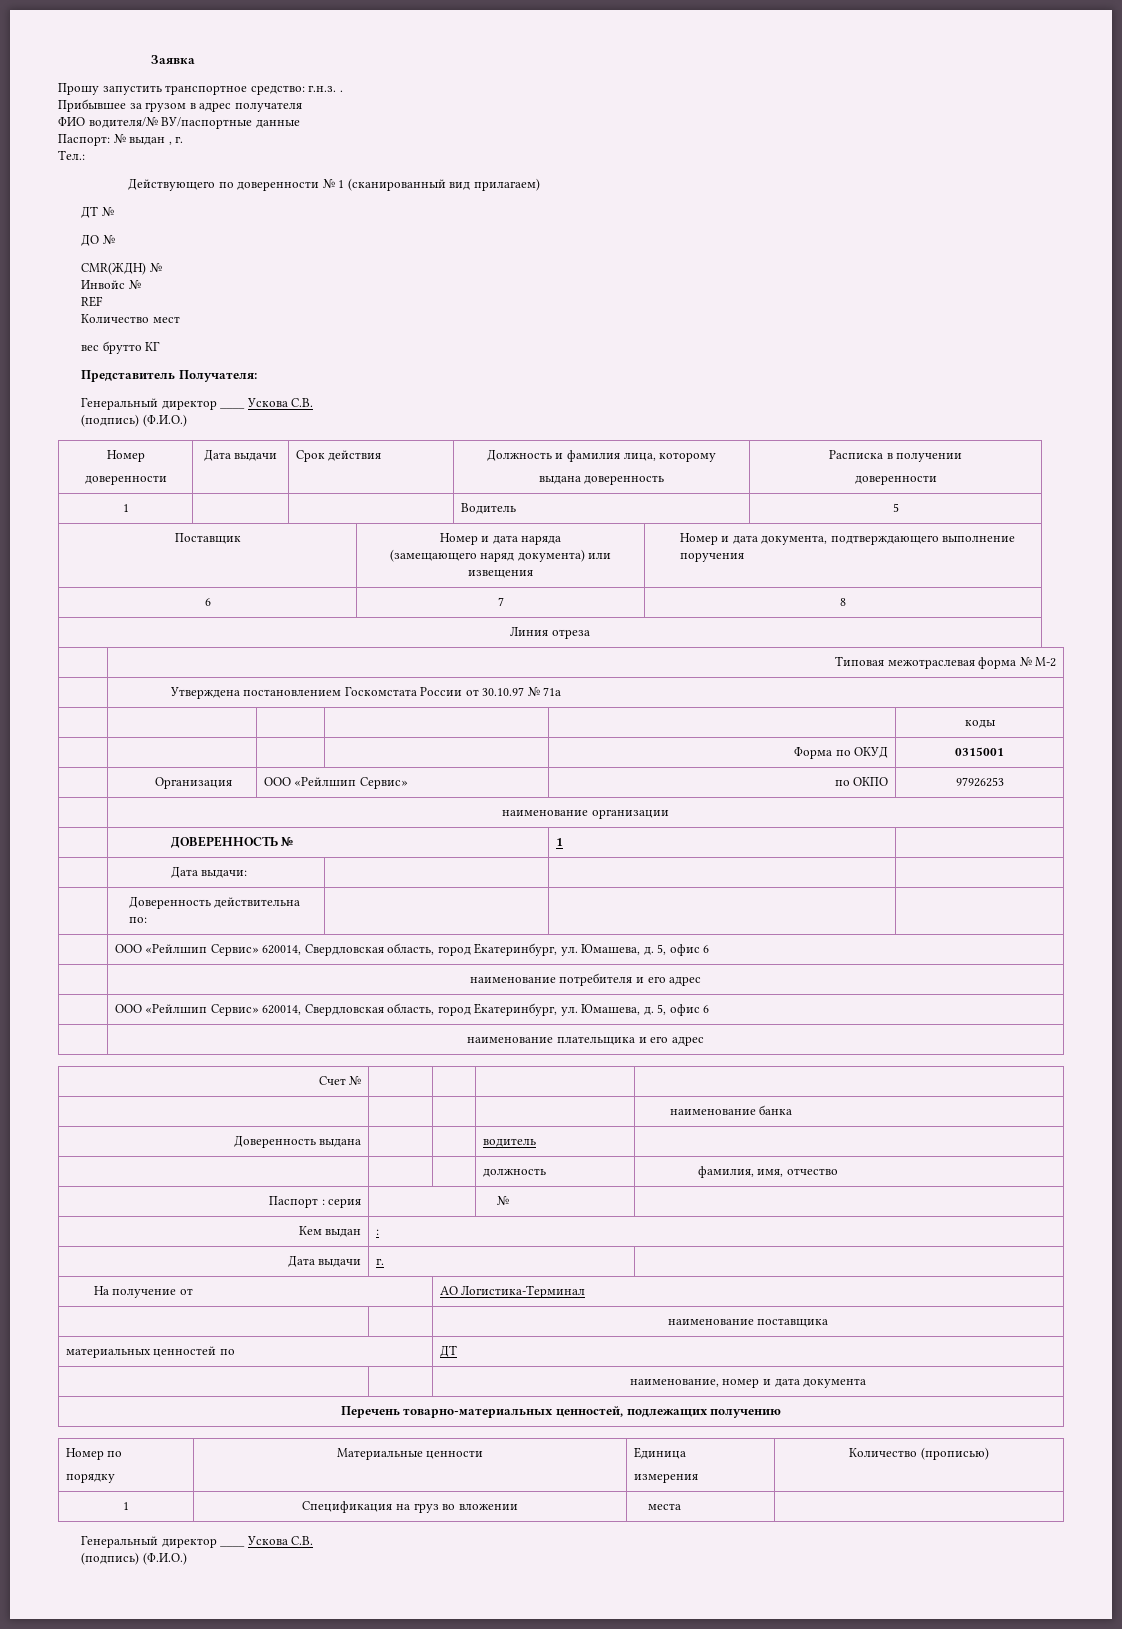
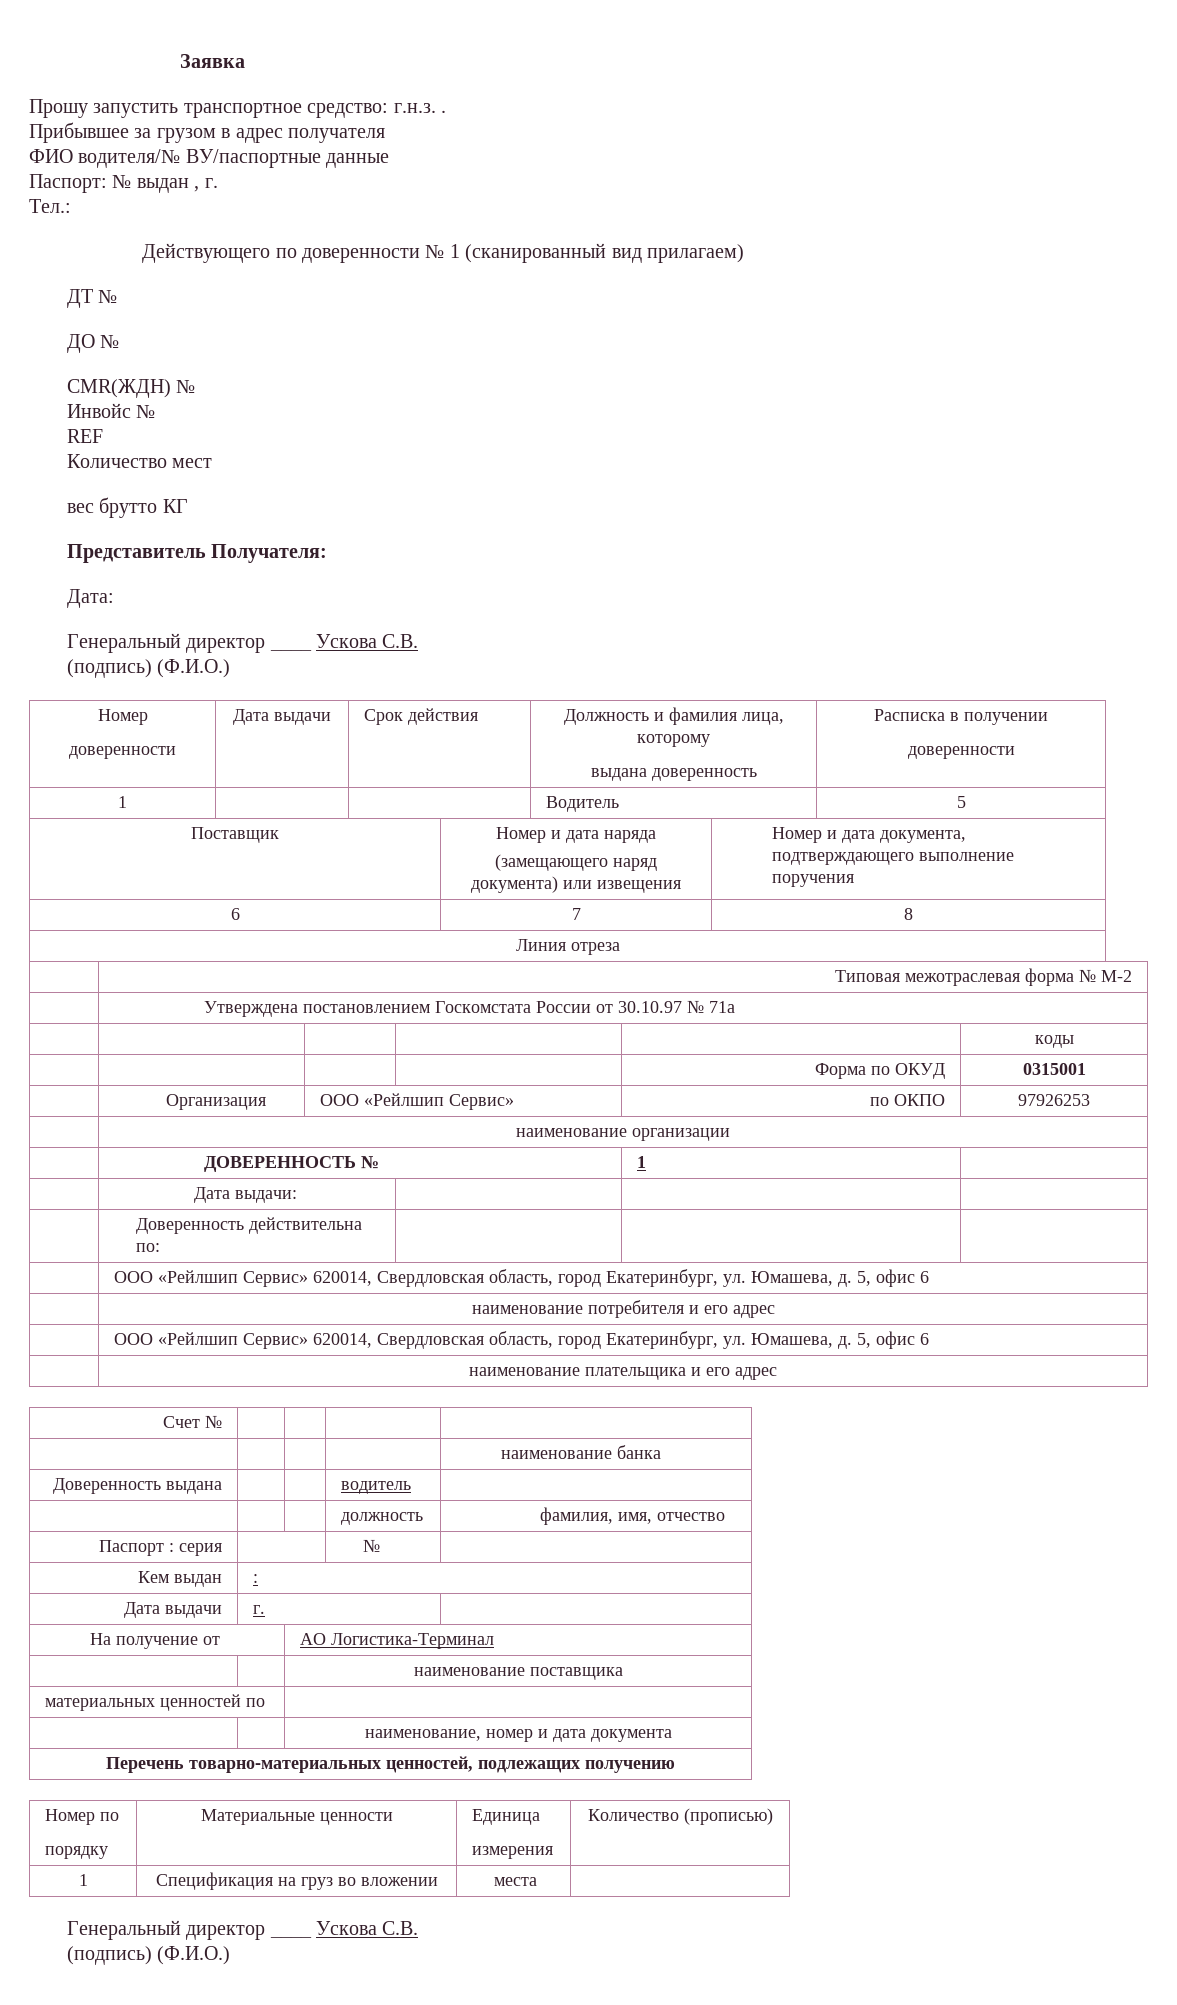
+ Дата:
- материальных ценностей по | ДТ
+ материальных ценностей по |

